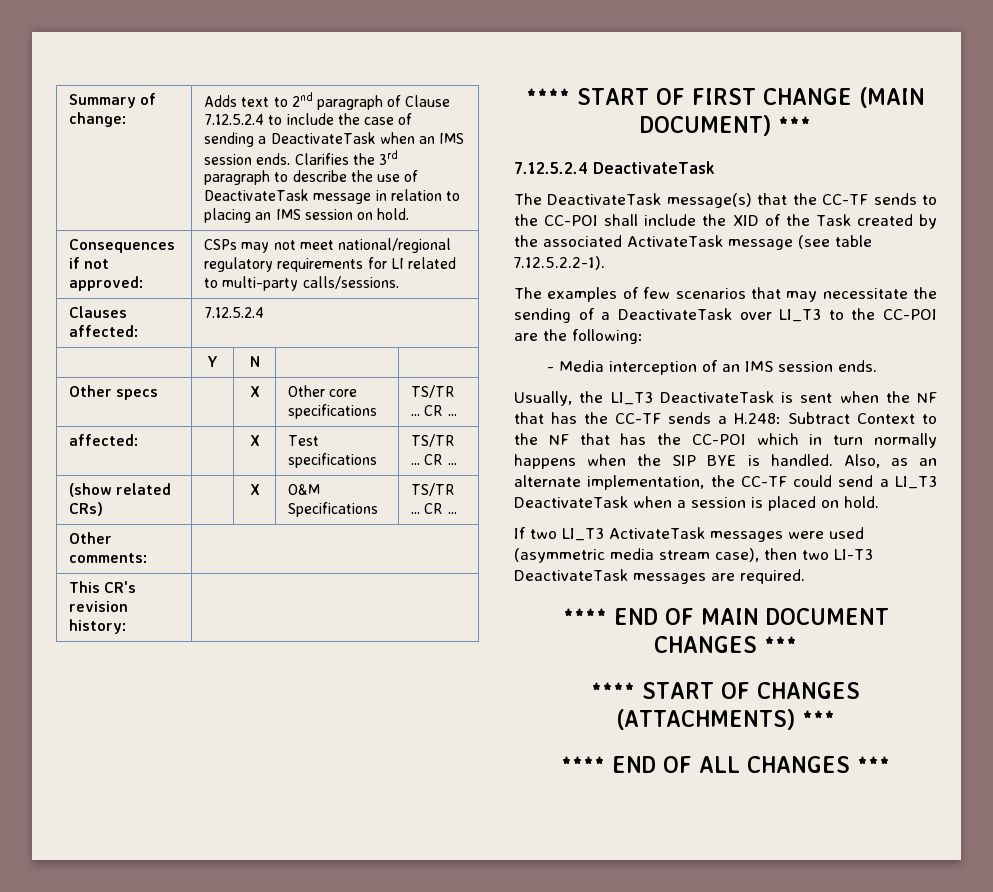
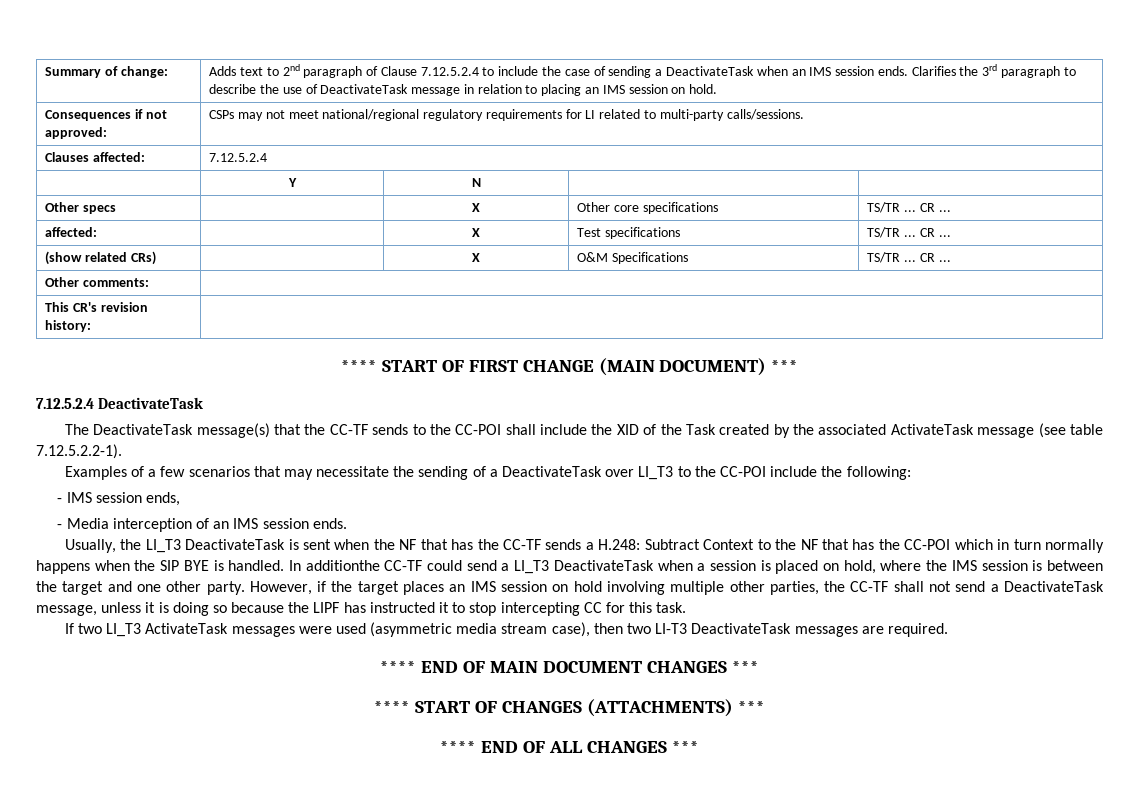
- The examples of few scenarios that may necessitate the sending of a DeactivateTask over LI_T3 to the CC-POI are the following:
+ Examples of a few scenarios that may necessitate the sending of a DeactivateTask over LI_T3 to the CC-POI include the following:
+ - IMS session ends,
- Also, as an alternate implementation, the CC-TF could send a LI_T3 DeactivateTask when a session is placed on hold.
+ In additionthe CC-TF could send a LI_T3 DeactivateTask when a session is placed on hold, where the IMS session is between the target and one other party. However, if the target places an IMS session on hold involving multiple other parties, the CC-TF shall not send a DeactivateTask message, unless it is doing so because the LIPF has instructed it to stop intercepting CC for this task.

